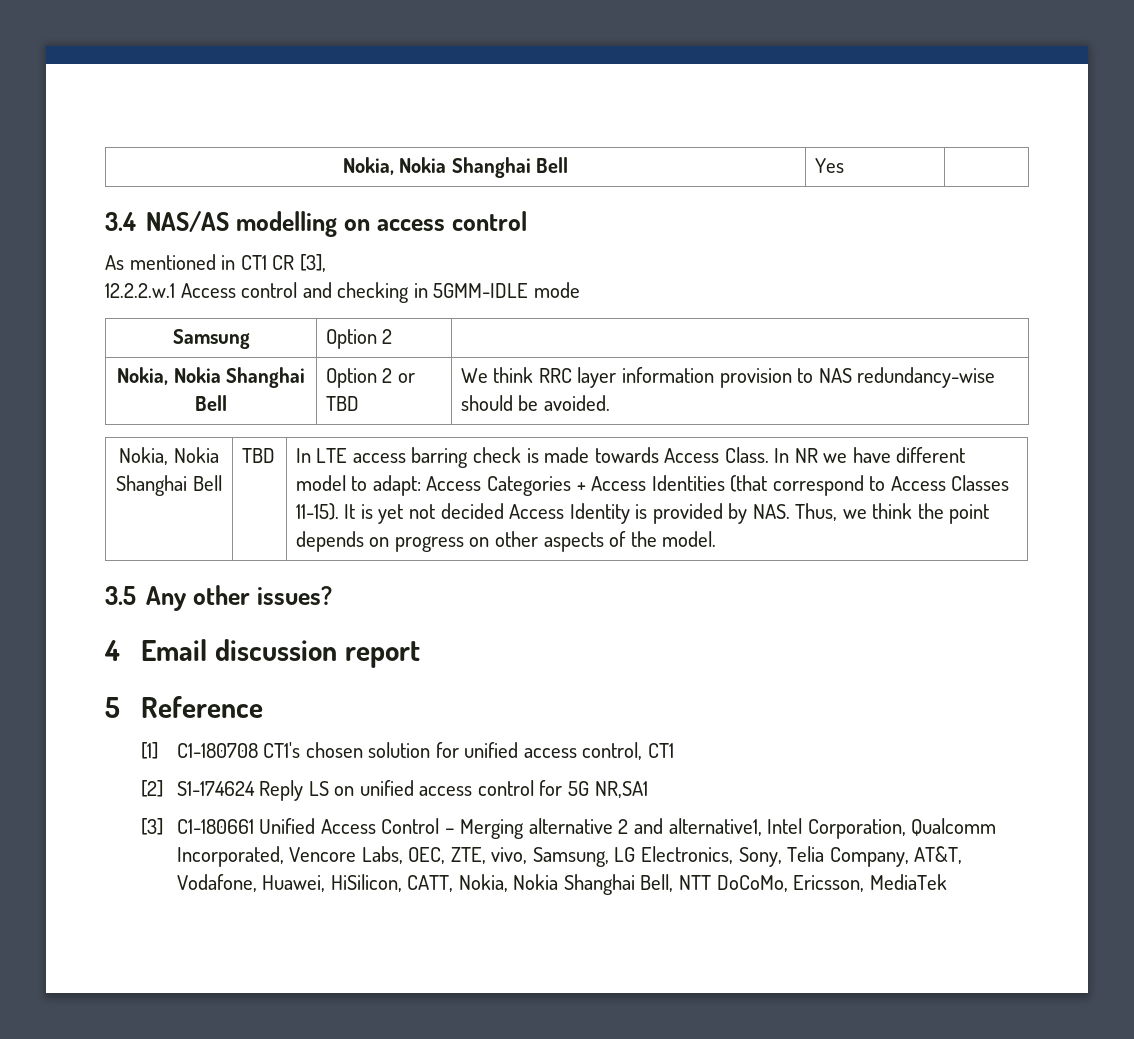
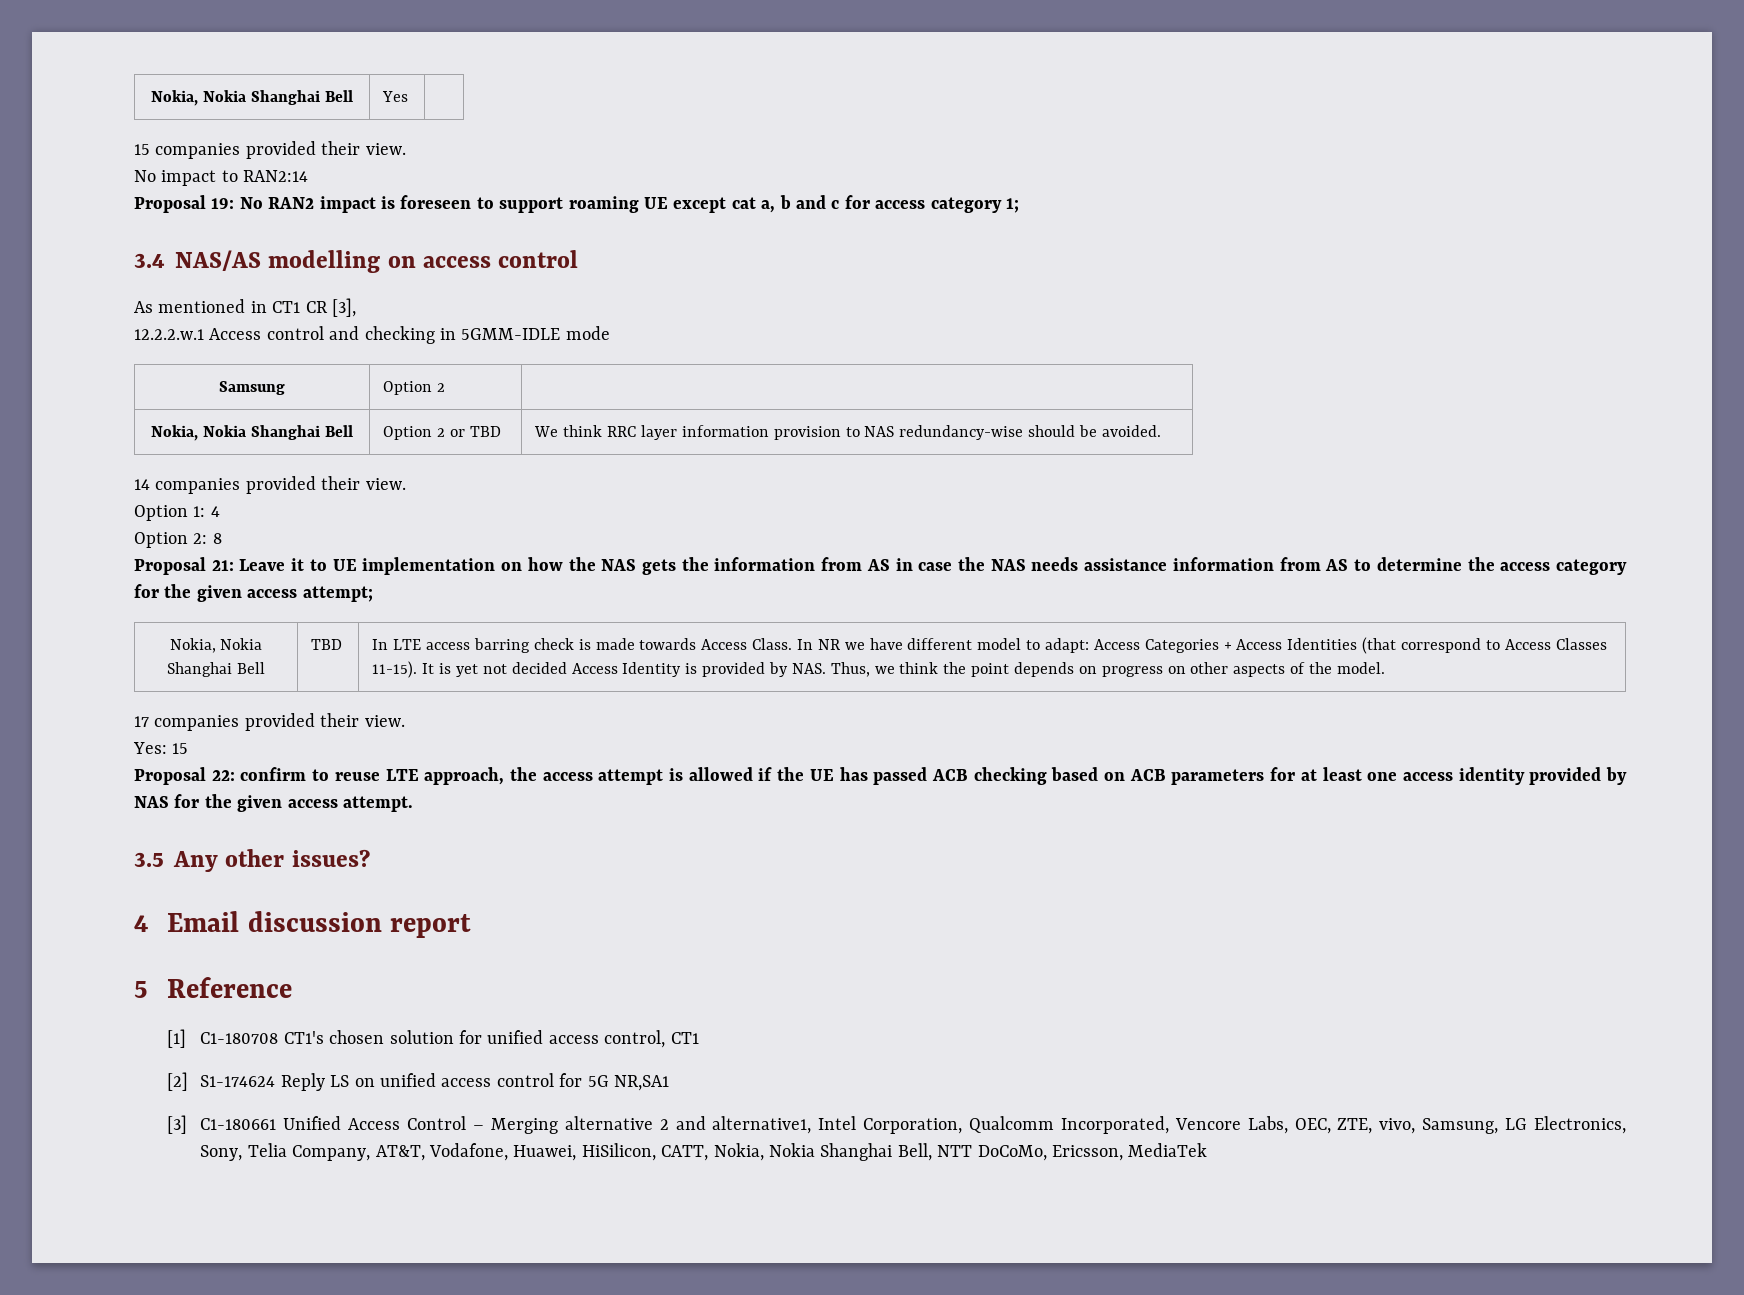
+ 15 companies provided their view.
+ No impact to RAN2:14
+ Proposal 19: No RAN2 impact is foreseen to support roaming UE except cat a, b and c for access category 1;
+ 14 companies provided their view.
+ Option 1: 4
+ Option 2: 8
+ Proposal 21: Leave it to UE implementation on how the NAS gets the information from AS in case the NAS needs assistance information from AS to determine the access category for the given access attempt;
+ 17 companies provided their view.
+ Yes: 15
+ Proposal 22: confirm to reuse LTE approach, the access attempt is allowed if the UE has passed ACB checking based on ACB parameters for at least one access identity provided by NAS for the given access attempt.

